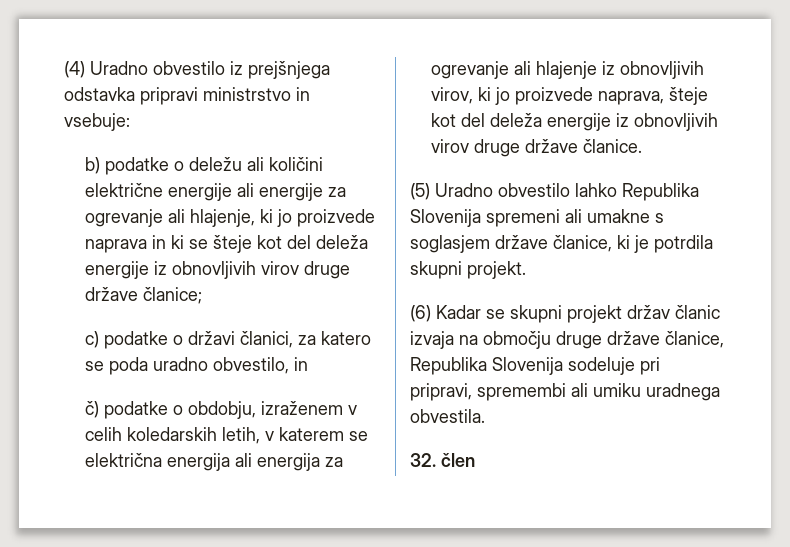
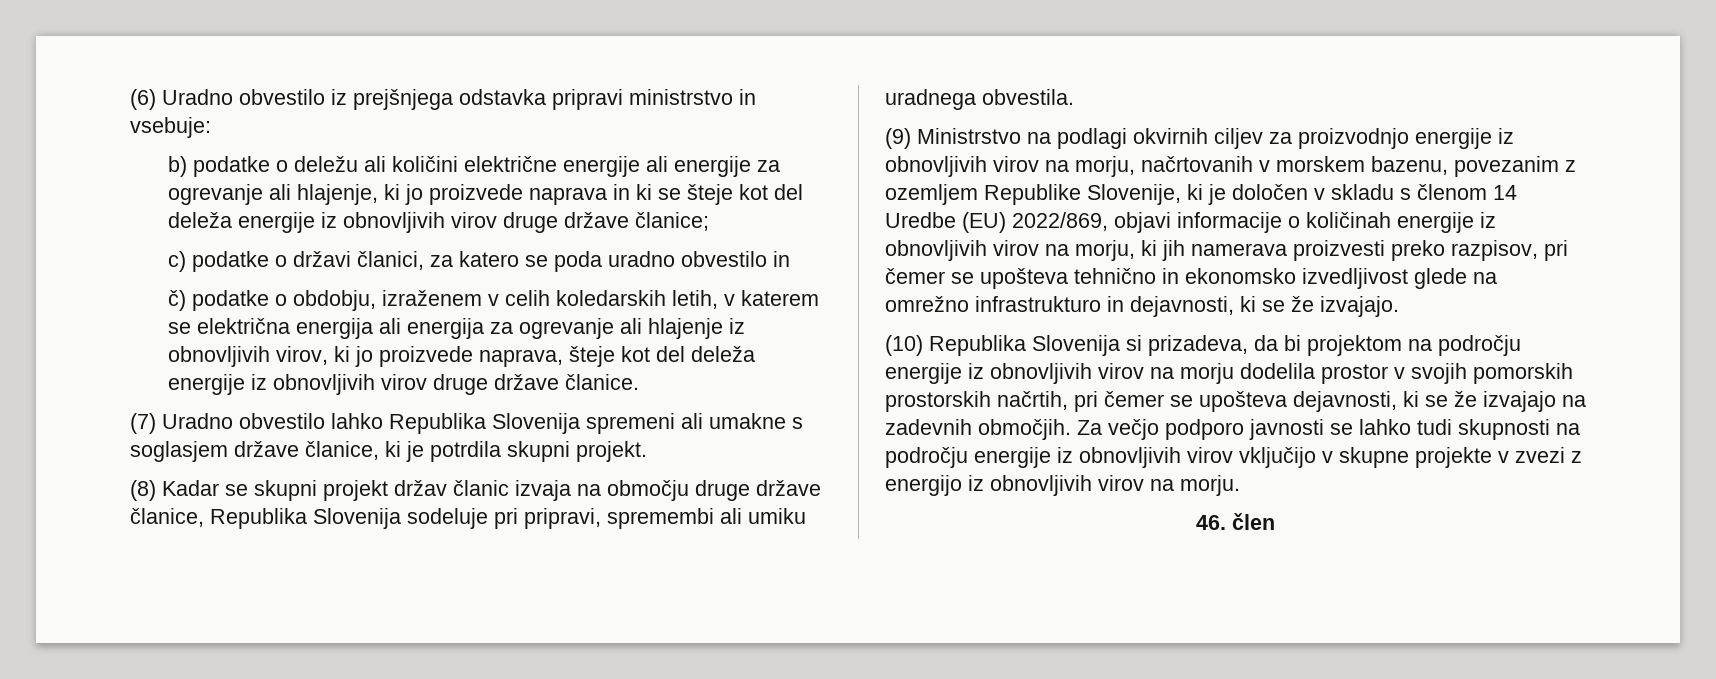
- (4) Uradno obvestilo iz prejšnjega odstavka pripravi ministrstvo in vsebuje:
+ (6) Uradno obvestilo iz prejšnjega odstavka pripravi ministrstvo in vsebuje:
- c) podatke o državi članici, za katero se poda uradno obvestilo, in
+ c) podatke o državi članici, za katero se poda uradno obvestilo in
- (5) Uradno obvestilo lahko Republika Slovenija spremeni ali umakne s soglasjem države članice, ki je potrdila skupni projekt.
+ (7) Uradno obvestilo lahko Republika Slovenija spremeni ali umakne s soglasjem države članice, ki je potrdila skupni projekt.
- (6) Kadar se skupni projekt držav članic izvaja na območju druge države članice, Republika Slovenija sodeluje pri pripravi, spremembi ali umiku uradnega obvestila.
+ (8) Kadar se skupni projekt držav članic izvaja na območju druge države članice, Republika Slovenija sodeluje pri pripravi, spremembi ali umiku uradnega obvestila.
- 32. člen
+ (9) Ministrstvo na podlagi okvirnih ciljev za proizvodnjo energije iz obnovljivih virov na morju, načrtovanih v morskem bazenu, povezanim z ozemljem Republike Slovenije, ki je določen v skladu s členom 14 Uredbe (EU) 2022/869, objavi informacije o količinah energije iz obnovljivih virov na morju, ki jih namerava proizvesti preko razpisov, pri čemer se upošteva tehnično in ekonomsko izvedljivost glede na omrežno infrastrukturo in dejavnosti, ki se že izvajajo.
+ (10) Republika Slovenija si prizadeva, da bi projektom na področju energije iz obnovljivih virov na morju dodelila prostor v svojih pomorskih prostorskih načrtih, pri čemer se upošteva dejavnosti, ki se že izvajajo na zadevnih območjih. Za večjo podporo javnosti se lahko tudi skupnosti na področju energije iz obnovljivih virov vključijo v skupne projekte v zvezi z energijo iz obnovljivih virov na morju.
+ 46. člen

